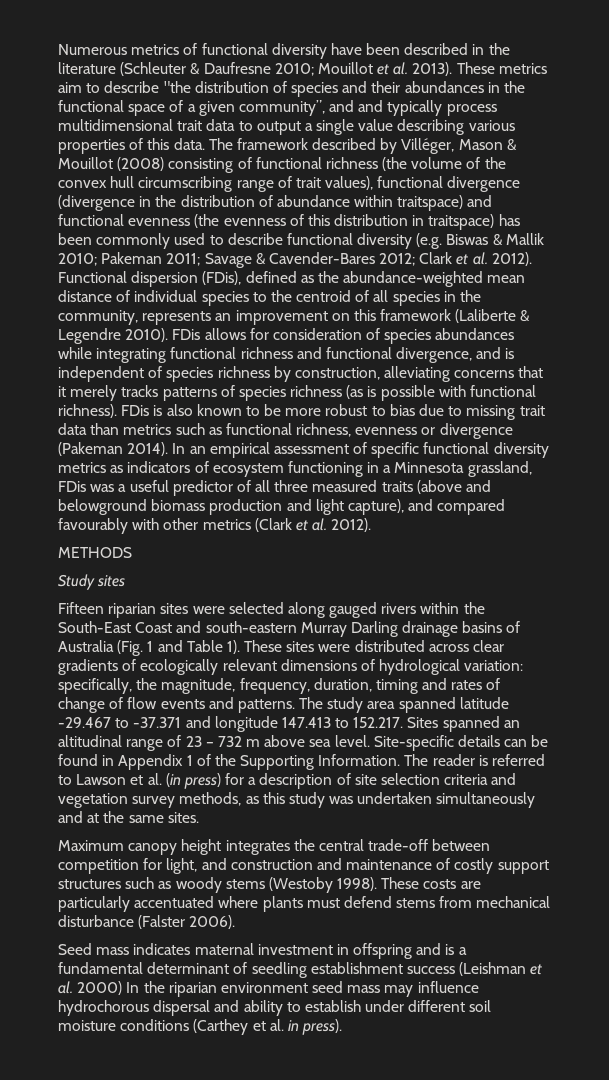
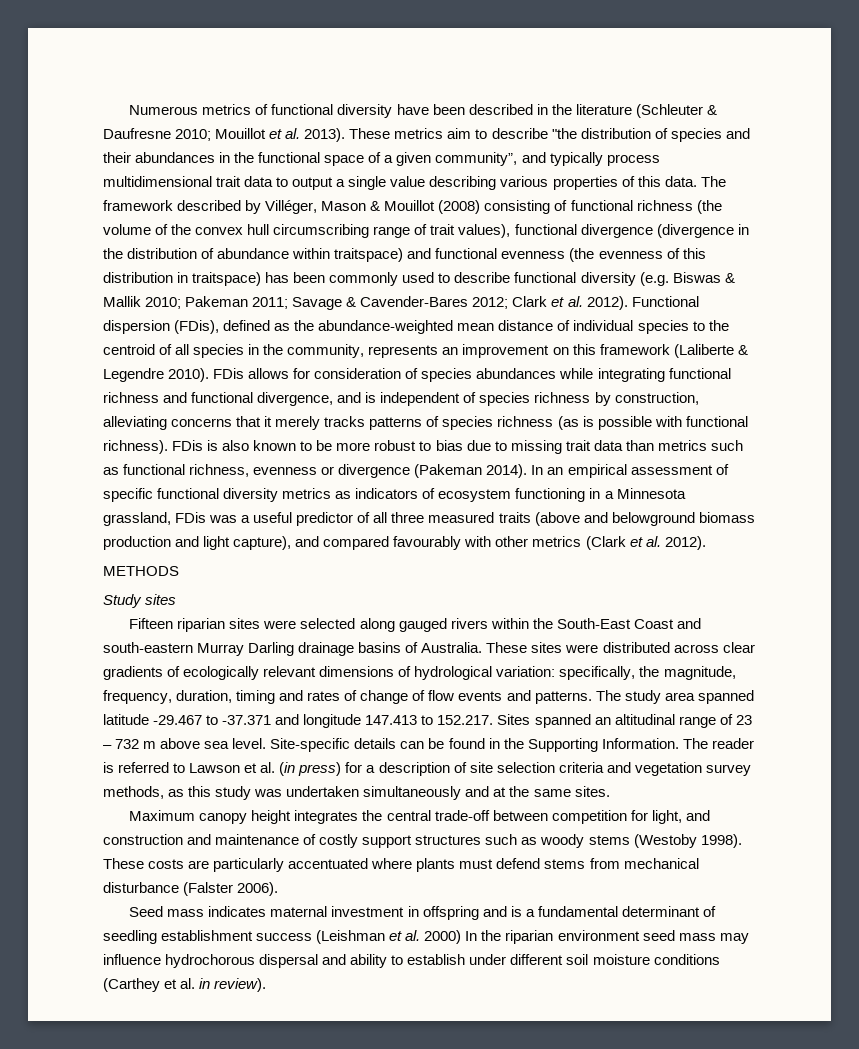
- These metrics aim to describe "the distribution of species and their abundances in the functional space of a given community”, and and typically process multidimensional trait data to output a single value describing various properties of this data.
+ These metrics aim to describe "the distribution of species and their abundances in the functional space of a given community”, and typically process multidimensional trait data to output a single value describing various properties of this data.
- Fifteen riparian sites were selected along gauged rivers within the South-East Coast and south-eastern Murray Darling drainage basins of Australia (Fig. 1 and Table 1).
+ Fifteen riparian sites were selected along gauged rivers within the South-East Coast and south-eastern Murray Darling drainage basins of Australia.
- Site-specific details can be found in Appendix 1 of the Supporting Information.
+ Site-specific details can be found in the Supporting Information.
- Seed mass indicates maternal investment in offspring and is a fundamental determinant of seedling establishment success (Leishman et al. 2000) In the riparian environment seed mass may influence hydrochorous dispersal and ability to establish under different soil moisture conditions (Carthey et al. in press).
+ Seed mass indicates maternal investment in offspring and is a fundamental determinant of seedling establishment success (Leishman et al. 2000) In the riparian environment seed mass may influence hydrochorous dispersal and ability to establish under different soil moisture conditions (Carthey et al. in review).

